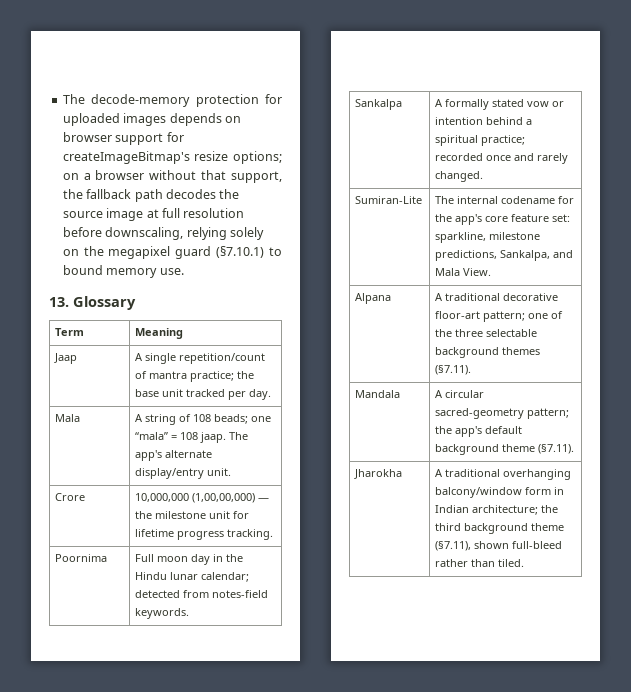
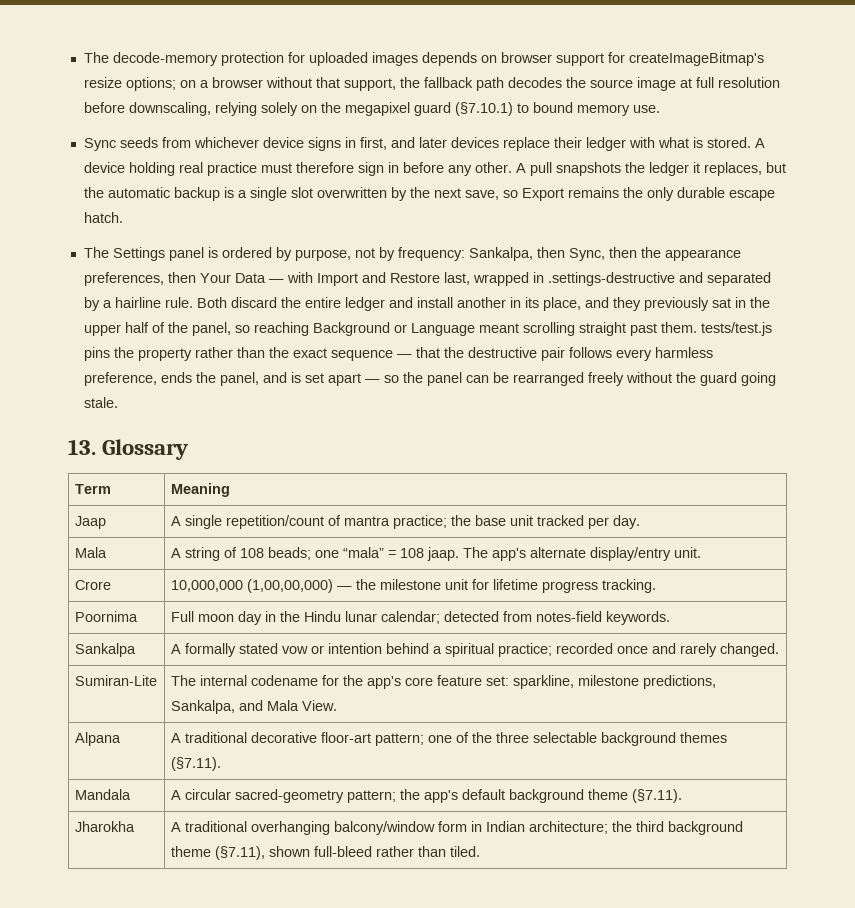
+ Sync seeds from whichever device signs in first, and later devices replace their ledger with what is stored. A device holding real practice must therefore sign in before any other. A pull snapshots the ledger it replaces, but the automatic backup is a single slot overwritten by the next save, so Export remains the only durable escape hatch.
+ The Settings panel is ordered by purpose, not by frequency: Sankalpa, then Sync, then the appearance preferences, then Your Data — with Import and Restore last, wrapped in .settings-destructive and separated by a hairline rule. Both discard the entire ledger and install another in its place, and they previously sat in the upper half of the panel, so reaching Background or Language meant scrolling straight past them. tests/test.js pins the property rather than the exact sequence — that the destructive pair follows every harmless preference, ends the panel, and is set apart — so the panel can be rearranged freely without the guard going stale.

